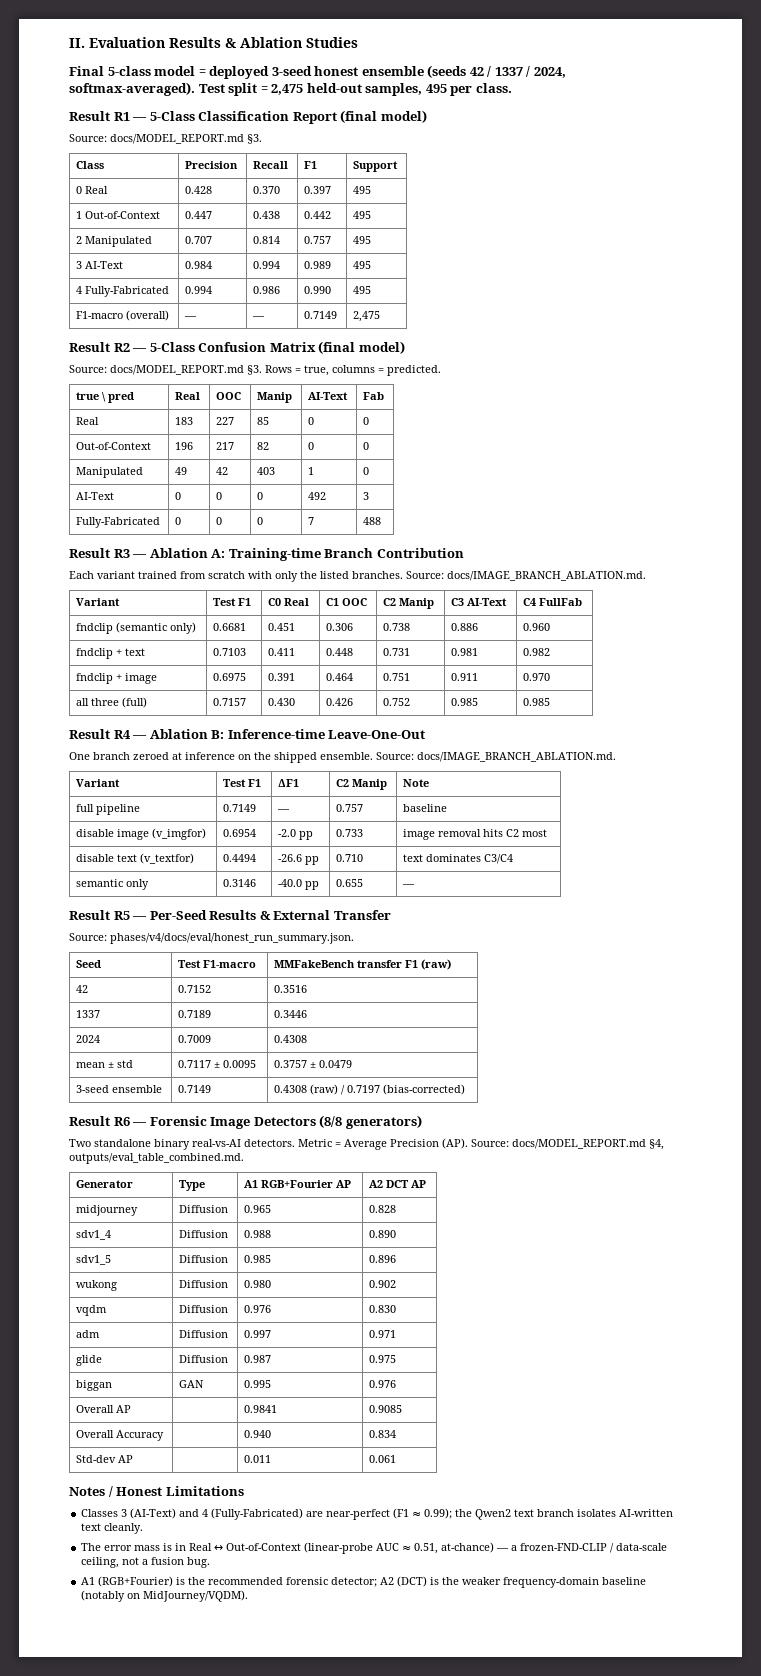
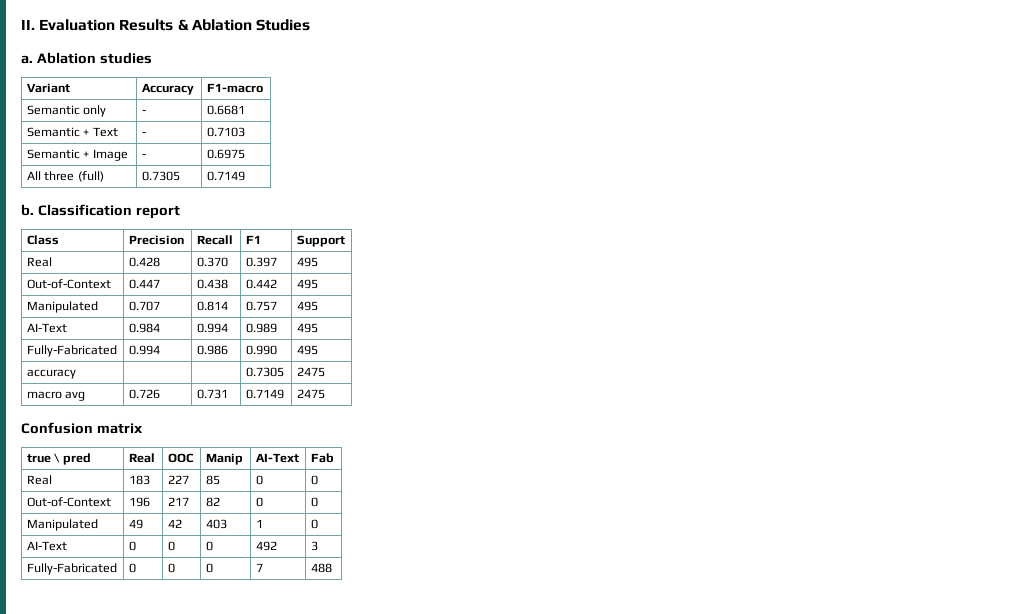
- Final 5-class model = deployed 3-seed honest ensemble (seeds 42 / 1337 / 2024, softmax-averaged). Test split = 2,475 held-out samples, 495 per class.
- Result R1 — 5-Class Classification Report (final model)
- Source: docs/MODEL_REPORT.md §3.
+ a. Ablation studies
+ Variant | Accuracy | F1-macro
+ Semantic only | - | 0.6681
+ Semantic + Text | - | 0.7103
+ Semantic + Image | - | 0.6975
+ All three (full) | 0.7305 | 0.7149
+ b. Classification report
- 0 Real | 0.428 | 0.370 | 0.397 | 495
+ Real | 0.428 | 0.370 | 0.397 | 495
- 1 Out-of-Context | 0.447 | 0.438 | 0.442 | 495
+ Out-of-Context | 0.447 | 0.438 | 0.442 | 495
- 2 Manipulated | 0.707 | 0.814 | 0.757 | 495
+ Manipulated | 0.707 | 0.814 | 0.757 | 495
- 3 AI-Text | 0.984 | 0.994 | 0.989 | 495
+ AI-Text | 0.984 | 0.994 | 0.989 | 495
- 4 Fully-Fabricated | 0.994 | 0.986 | 0.990 | 495
+ Fully-Fabricated | 0.994 | 0.986 | 0.990 | 495
- F1-macro (overall) | — | — | 0.7149 | 2,475
- Result R2 — 5-Class Confusion Matrix (final model)
- Source: docs/MODEL_REPORT.md §3. Rows = true, columns = predicted.
+ accuracy | | | 0.7305 | 2475
+ macro avg | 0.726 | 0.731 | 0.7149 | 2475
+ Confusion matrix
- Result R3 — Ablation A: Training-time Branch Contribution
- Each variant trained from scratch with only the listed branches. Source: docs/IMAGE_BRANCH_ABLATION.md.
- Variant | Test F1 | C0 Real | C1 OOC | C2 Manip | C3 AI-Text | C4 FullFab
- fndclip (semantic only) | 0.6681 | 0.451 | 0.306 | 0.738 | 0.886 | 0.960
- fndclip + text | 0.7103 | 0.411 | 0.448 | 0.731 | 0.981 | 0.982
- fndclip + image | 0.6975 | 0.391 | 0.464 | 0.751 | 0.911 | 0.970
- all three (full) | 0.7157 | 0.430 | 0.426 | 0.752 | 0.985 | 0.985
- Result R4 — Ablation B: Inference-time Leave-One-Out
- One branch zeroed at inference on the shipped ensemble. Source: docs/IMAGE_BRANCH_ABLATION.md.
- Variant | Test F1 | ΔF1 | C2 Manip | Note
- full pipeline | 0.7149 | — | 0.757 | baseline
- disable image (v_imgfor) | 0.6954 | -2.0 pp | 0.733 | image removal hits C2 most
- disable text (v_textfor) | 0.4494 | -26.6 pp | 0.710 | text dominates C3/C4
- semantic only | 0.3146 | -40.0 pp | 0.655 | —
- Result R5 — Per-Seed Results & External Transfer
- Source: phases/v4/docs/eval/honest_run_summary.json.
- Seed | Test F1-macro | MMFakeBench transfer F1 (raw)
- 42 | 0.7152 | 0.3516
- 1337 | 0.7189 | 0.3446
- 2024 | 0.7009 | 0.4308
- mean ± std | 0.7117 ± 0.0095 | 0.3757 ± 0.0479
- 3-seed ensemble | 0.7149 | 0.4308 (raw) / 0.7197 (bias-corrected)
- Result R6 — Forensic Image Detectors (8/8 generators)
- Two standalone binary real-vs-AI detectors. Metric = Average Precision (AP). Source: docs/MODEL_REPORT.md §4, outputs/eval_table_combined.md.
- Generator | Type | A1 RGB+Fourier AP | A2 DCT AP
- midjourney | Diffusion | 0.965 | 0.828
- sdv1_4 | Diffusion | 0.988 | 0.890
- sdv1_5 | Diffusion | 0.985 | 0.896
- wukong | Diffusion | 0.980 | 0.902
- vqdm | Diffusion | 0.976 | 0.830
- adm | Diffusion | 0.997 | 0.971
- glide | Diffusion | 0.987 | 0.975
- biggan | GAN | 0.995 | 0.976
- Overall AP | | 0.9841 | 0.9085
- Overall Accuracy | | 0.940 | 0.834
- Std-dev AP | | 0.011 | 0.061
- Notes / Honest Limitations
- Classes 3 (AI-Text) and 4 (Fully-Fabricated) are near-perfect (F1 ≈ 0.99); the Qwen2 text branch isolates AI-written text cleanly.
- The error mass is in Real ↔ Out-of-Context (linear-probe AUC ≈ 0.51, at-chance) — a frozen-FND-CLIP / data-scale ceiling, not a fusion bug.
- A1 (RGB+Fourier) is the recommended forensic detector; A2 (DCT) is the weaker frequency-domain baseline (notably on MidJourney/VQDM).

